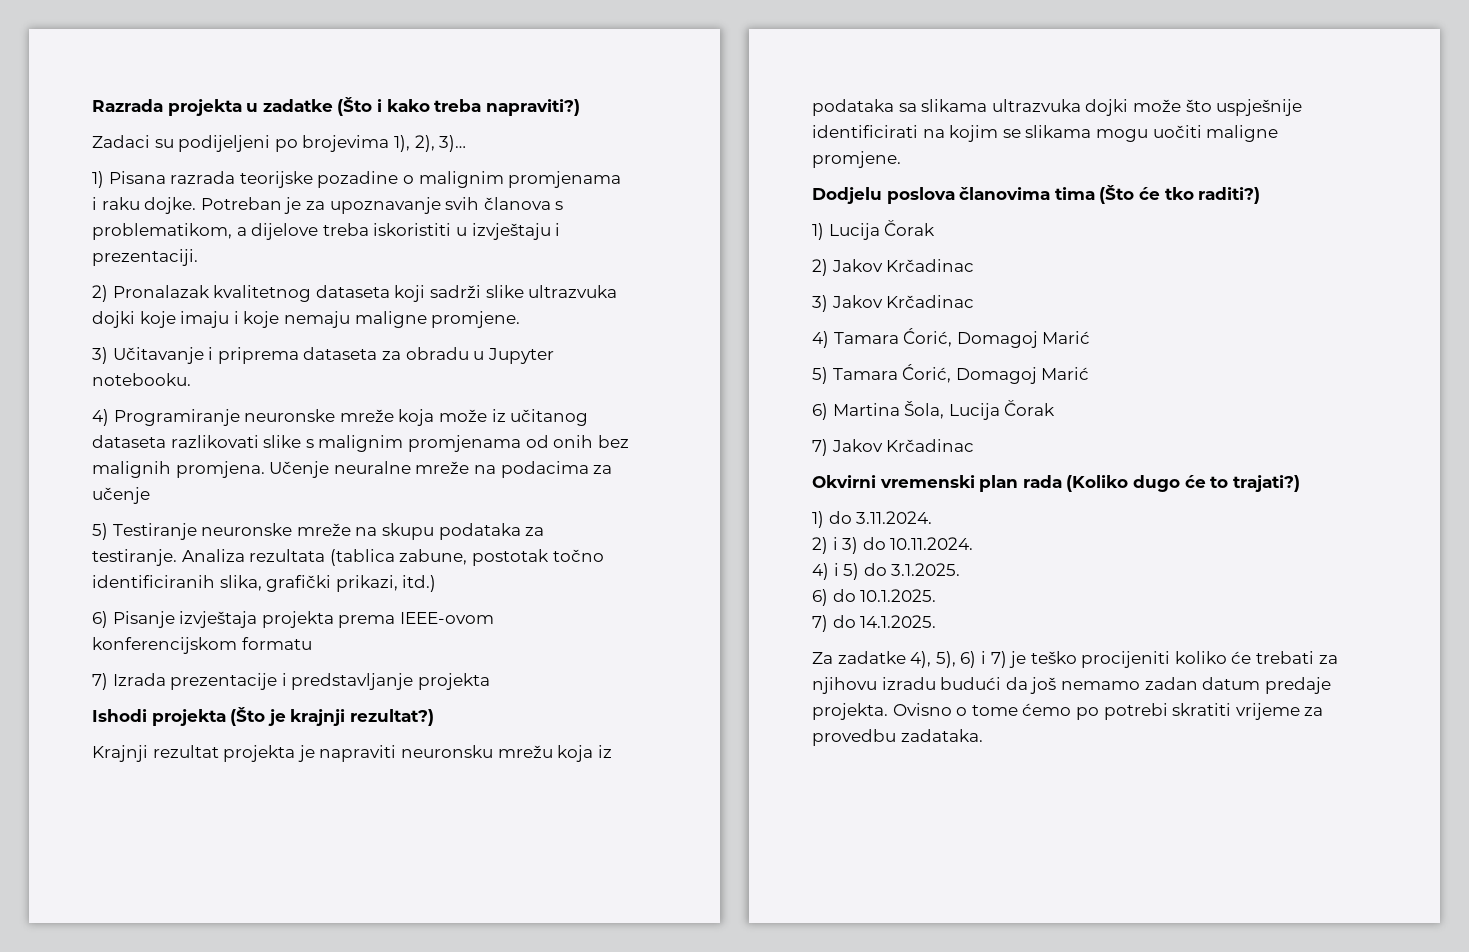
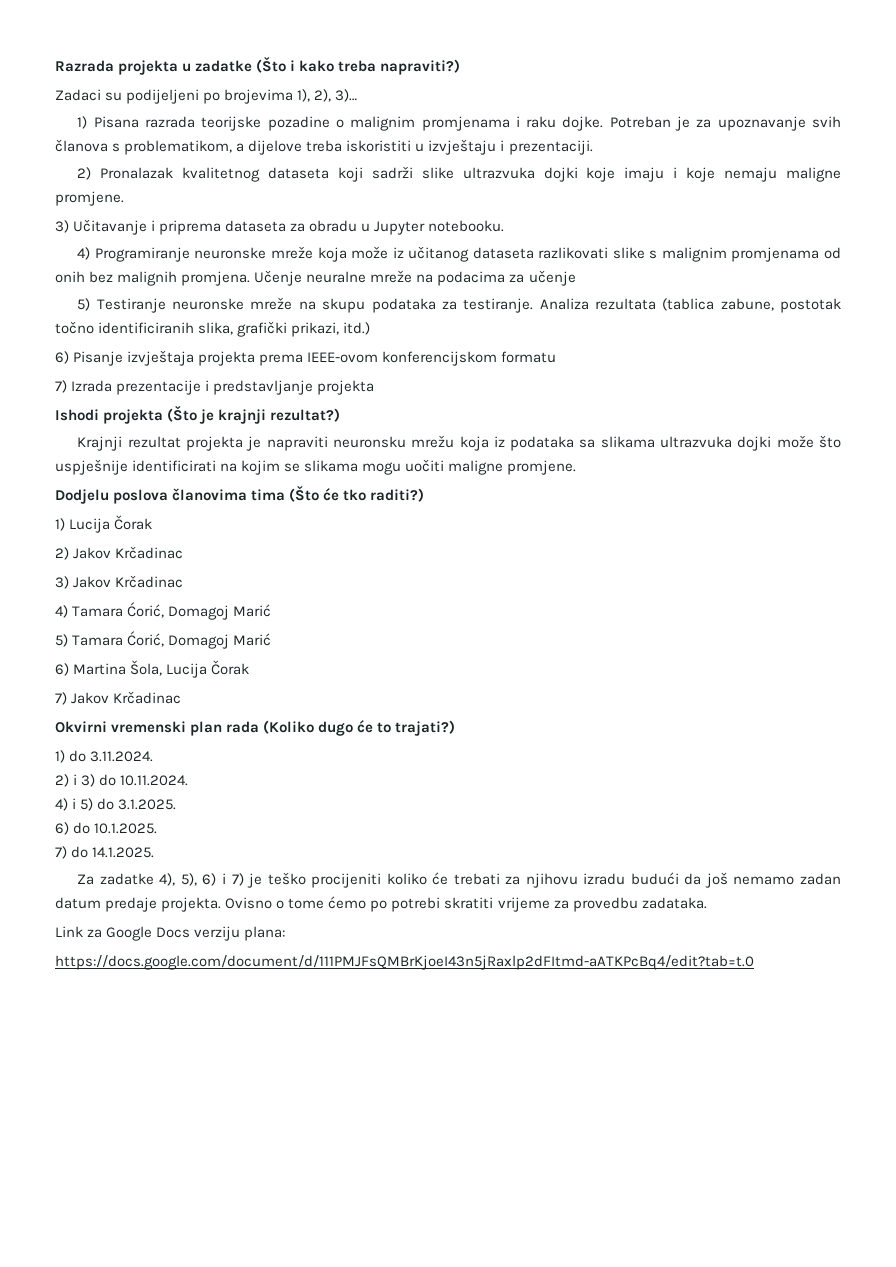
+ Link za Google Docs verziju plana:
+ https://docs.google.com/document/d/111PMJFsQMBrKjoeI43n5jRaxlp2dFItmd-aATKPcBq4/edit?tab=t.0

